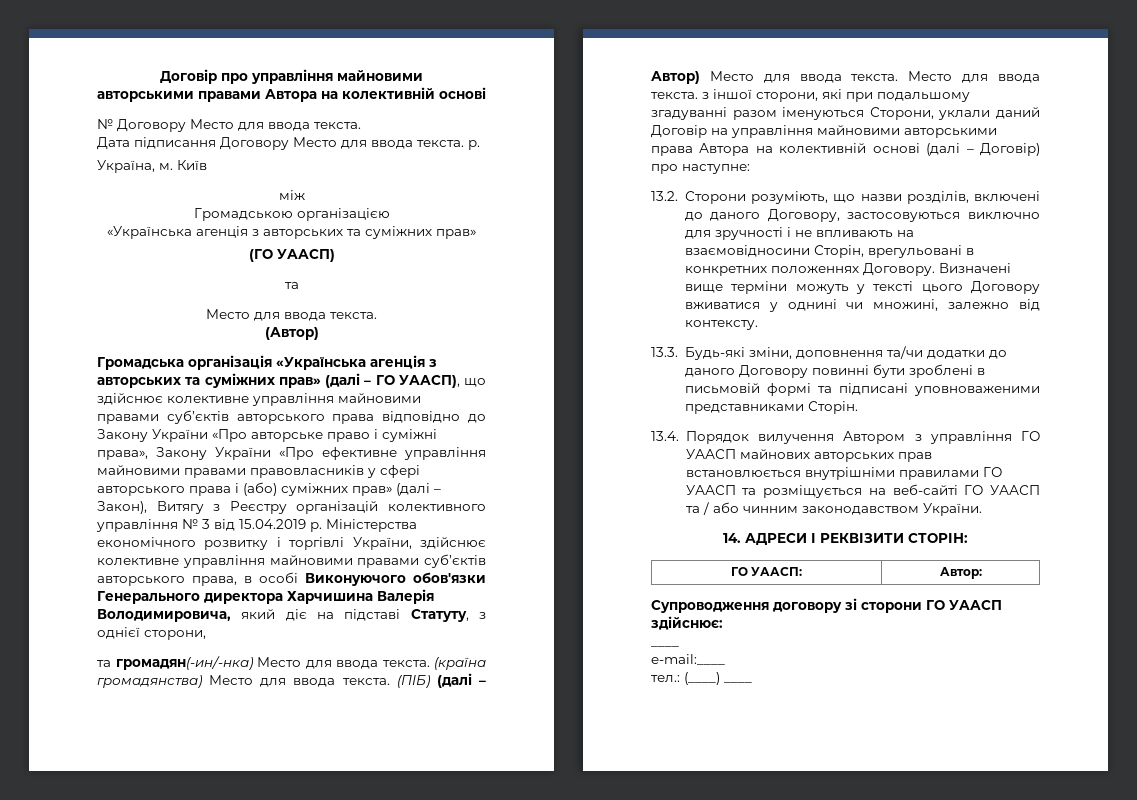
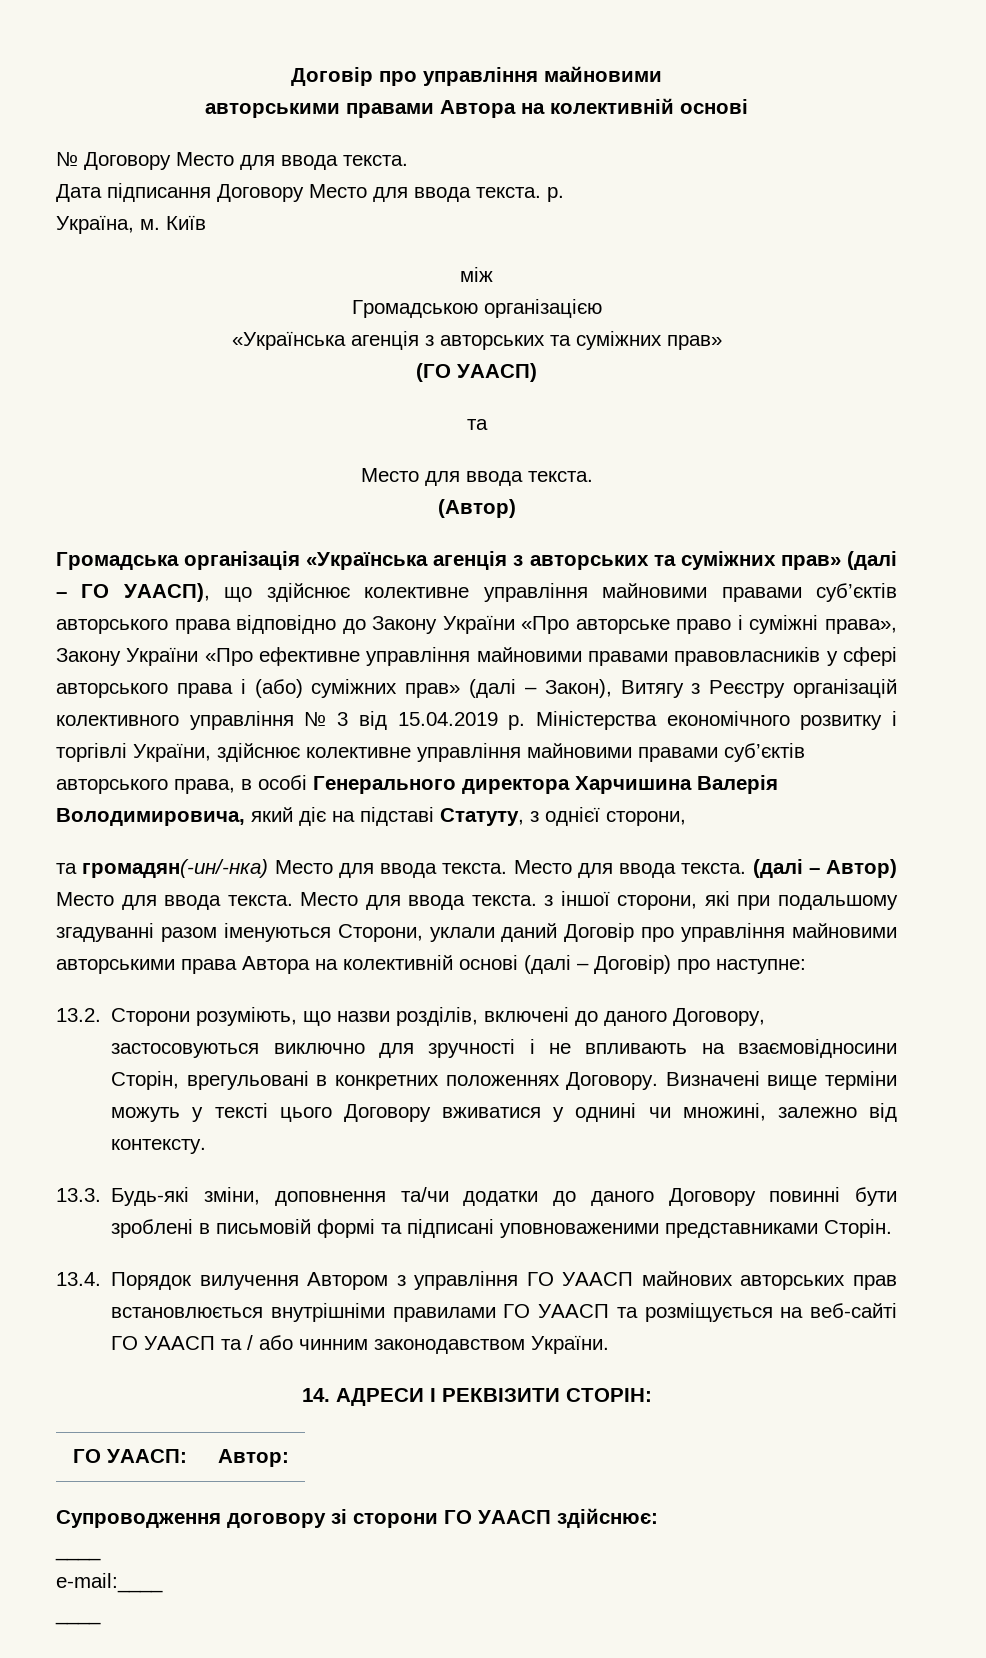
- Міністерства економічного розвитку і торгівлі України, здійснює колективне управління майновими правами суб’єктів авторського права, в особі Виконуючого обов'язки Генерального директора Харчишина Валерія Володимировича, який діє на підставі Статуту, з однієї сторони,
+ Міністерства економічного розвитку і торгівлі України, здійснює колективне управління майновими правами суб’єктів авторського права, в особі Генерального директора Харчишина Валерія Володимировича, який діє на підставі Статуту, з однієї сторони,
- (країна громадянства) Место для ввода текста. (ПІБ) (далі – Автор) Место для ввода текста.
+ Место для ввода текста. (далі – Автор) Место для ввода текста.
- Место для ввода текста. з іншої сторони, які при подальшому згадуванні разом іменуються Сторони, уклали даний Договір на управління майновими авторськими права Автора на колективній основі (далі – Договір) про наступне:
+ Место для ввода текста. з іншої сторони, які при подальшому згадуванні разом іменуються Сторони, уклали даний Договір про управління майновими авторськими права Автора на колективній основі (далі – Договір) про наступне:
  e-mail:____
- тел.: (____) ____
+ ____

